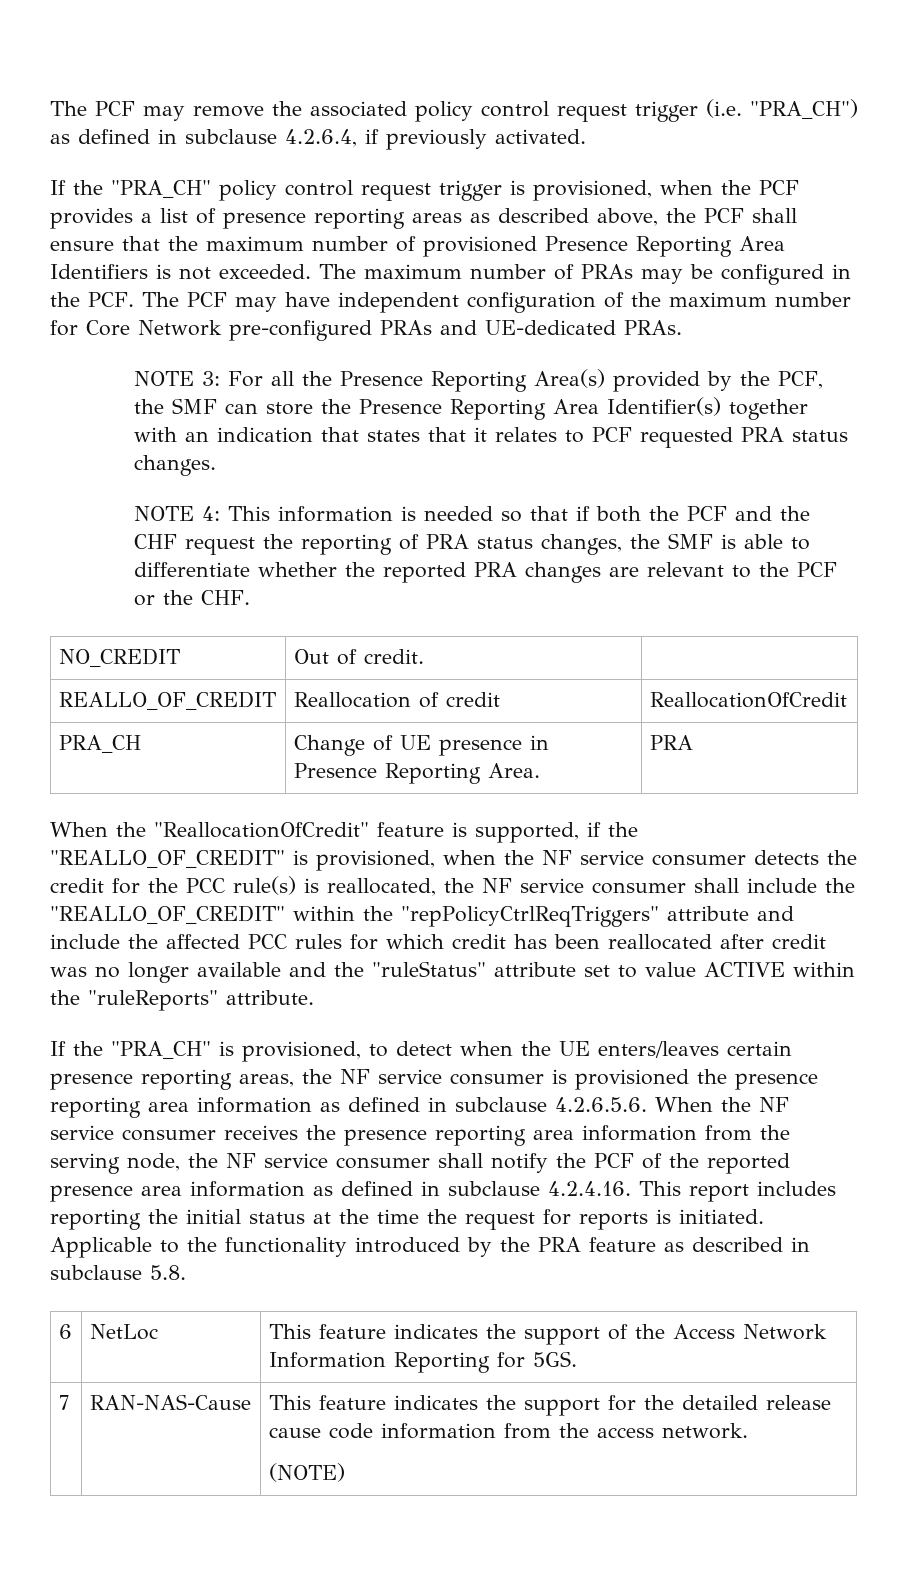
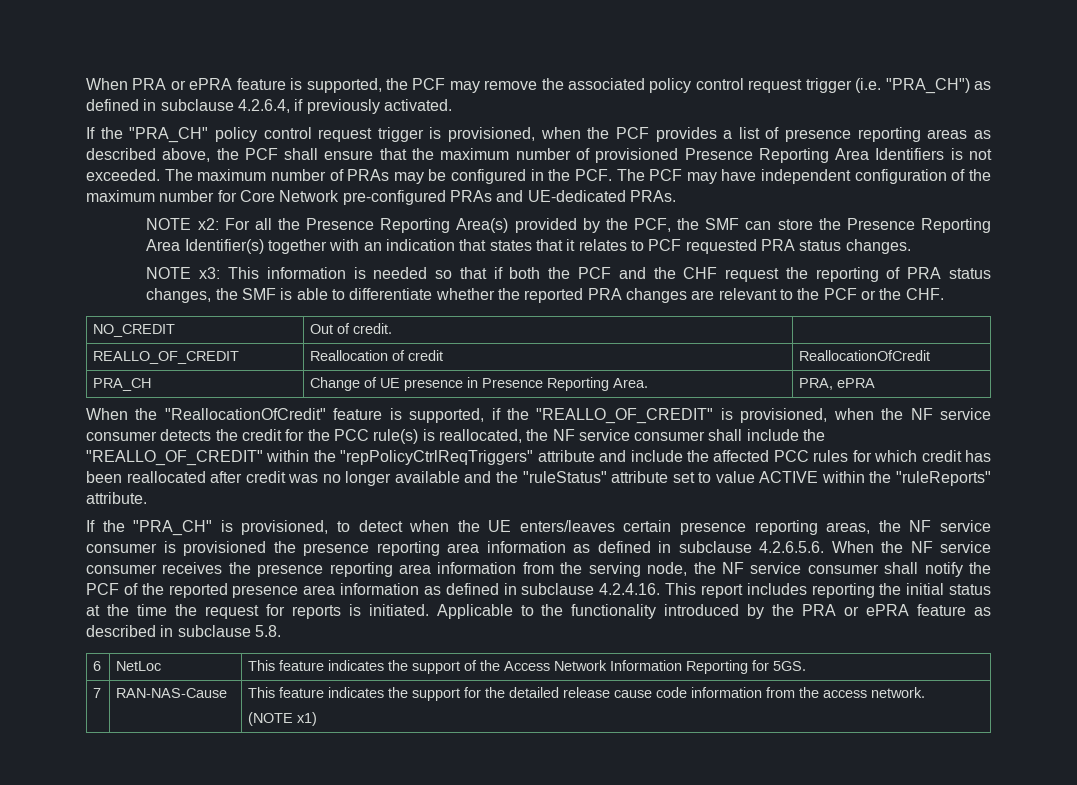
- The PCF may remove the associated policy control request trigger (i.e. "PRA_CH") as defined in subclause 4.2.6.4, if previously activated.
+ When PRA or ePRA feature is supported, the PCF may remove the associated policy control request trigger (i.e. "PRA_CH") as defined in subclause 4.2.6.4, if previously activated.
- NOTE 3: For all the Presence Reporting Area(s) provided by the PCF, the SMF can store the Presence Reporting Area Identifier(s) together with an indication that states that it relates to PCF requested PRA status changes.
+ NOTE x2: For all the Presence Reporting Area(s) provided by the PCF, the SMF can store the Presence Reporting Area Identifier(s) together with an indication that states that it relates to PCF requested PRA status changes.
- NOTE 4: This information is needed so that if both the PCF and the CHF request the reporting of PRA status changes, the SMF is able to differentiate whether the reported PRA changes are relevant to the PCF or the CHF.
+ NOTE x3: This information is needed so that if both the PCF and the CHF request the reporting of PRA status changes, the SMF is able to differentiate whether the reported PRA changes are relevant to the PCF or the CHF.
- PRA_CH | Change of UE presence in Presence Reporting Area. | PRA
+ PRA_CH | Change of UE presence in Presence Reporting Area. | PRA, ePRA
- Applicable to the functionality introduced by the PRA feature as described in subclause 5.8.
+ Applicable to the functionality introduced by the PRA or ePRA feature as described in subclause 5.8.
  7 | RAN-NAS-Cause | This feature indicates the support for the detailed release cause code information from the access network.
- (NOTE)
+ (NOTE x1)

